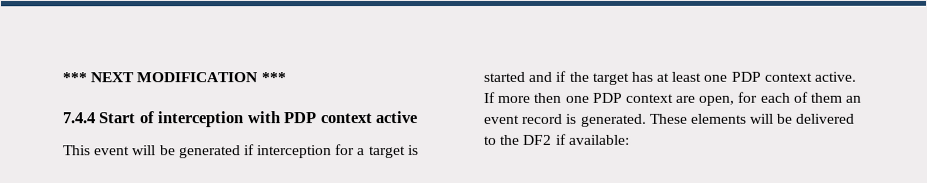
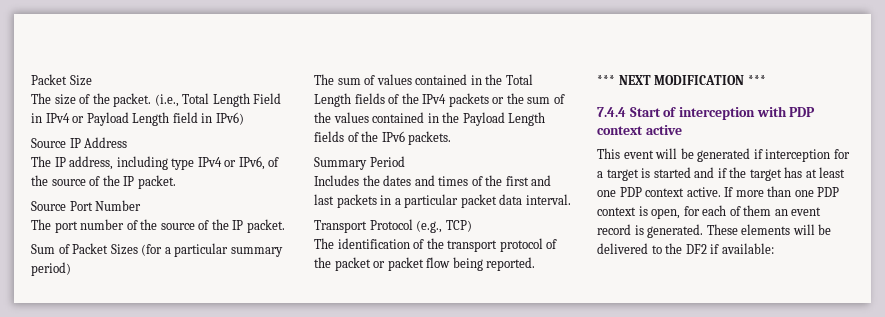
+ Packet Size
+ The size of the packet. (i.e., Total Length Field in IPv4 or Payload Length field in IPv6)
+ Source IP Address
+ The IP address, including type IPv4 or IPv6, of the source of the IP packet.
+ Source Port Number
+ The port number of the source of the IP packet.
+ Sum of Packet Sizes (for a particular summary period)
+ The sum of values contained in the Total Length fields of the IPv4 packets or the sum of the values contained in the Payload Length fields of the IPv6 packets.
+ Summary Period
+ Includes the dates and times of the first and last packets in a particular packet data interval.
+ Transport Protocol (e.g., TCP)
+ The identification of the transport protocol of the packet or packet flow being reported.
- If more then one PDP context are open, for each of them an event record is generated.
+ If more than one PDP context is open, for each of them an event record is generated.

